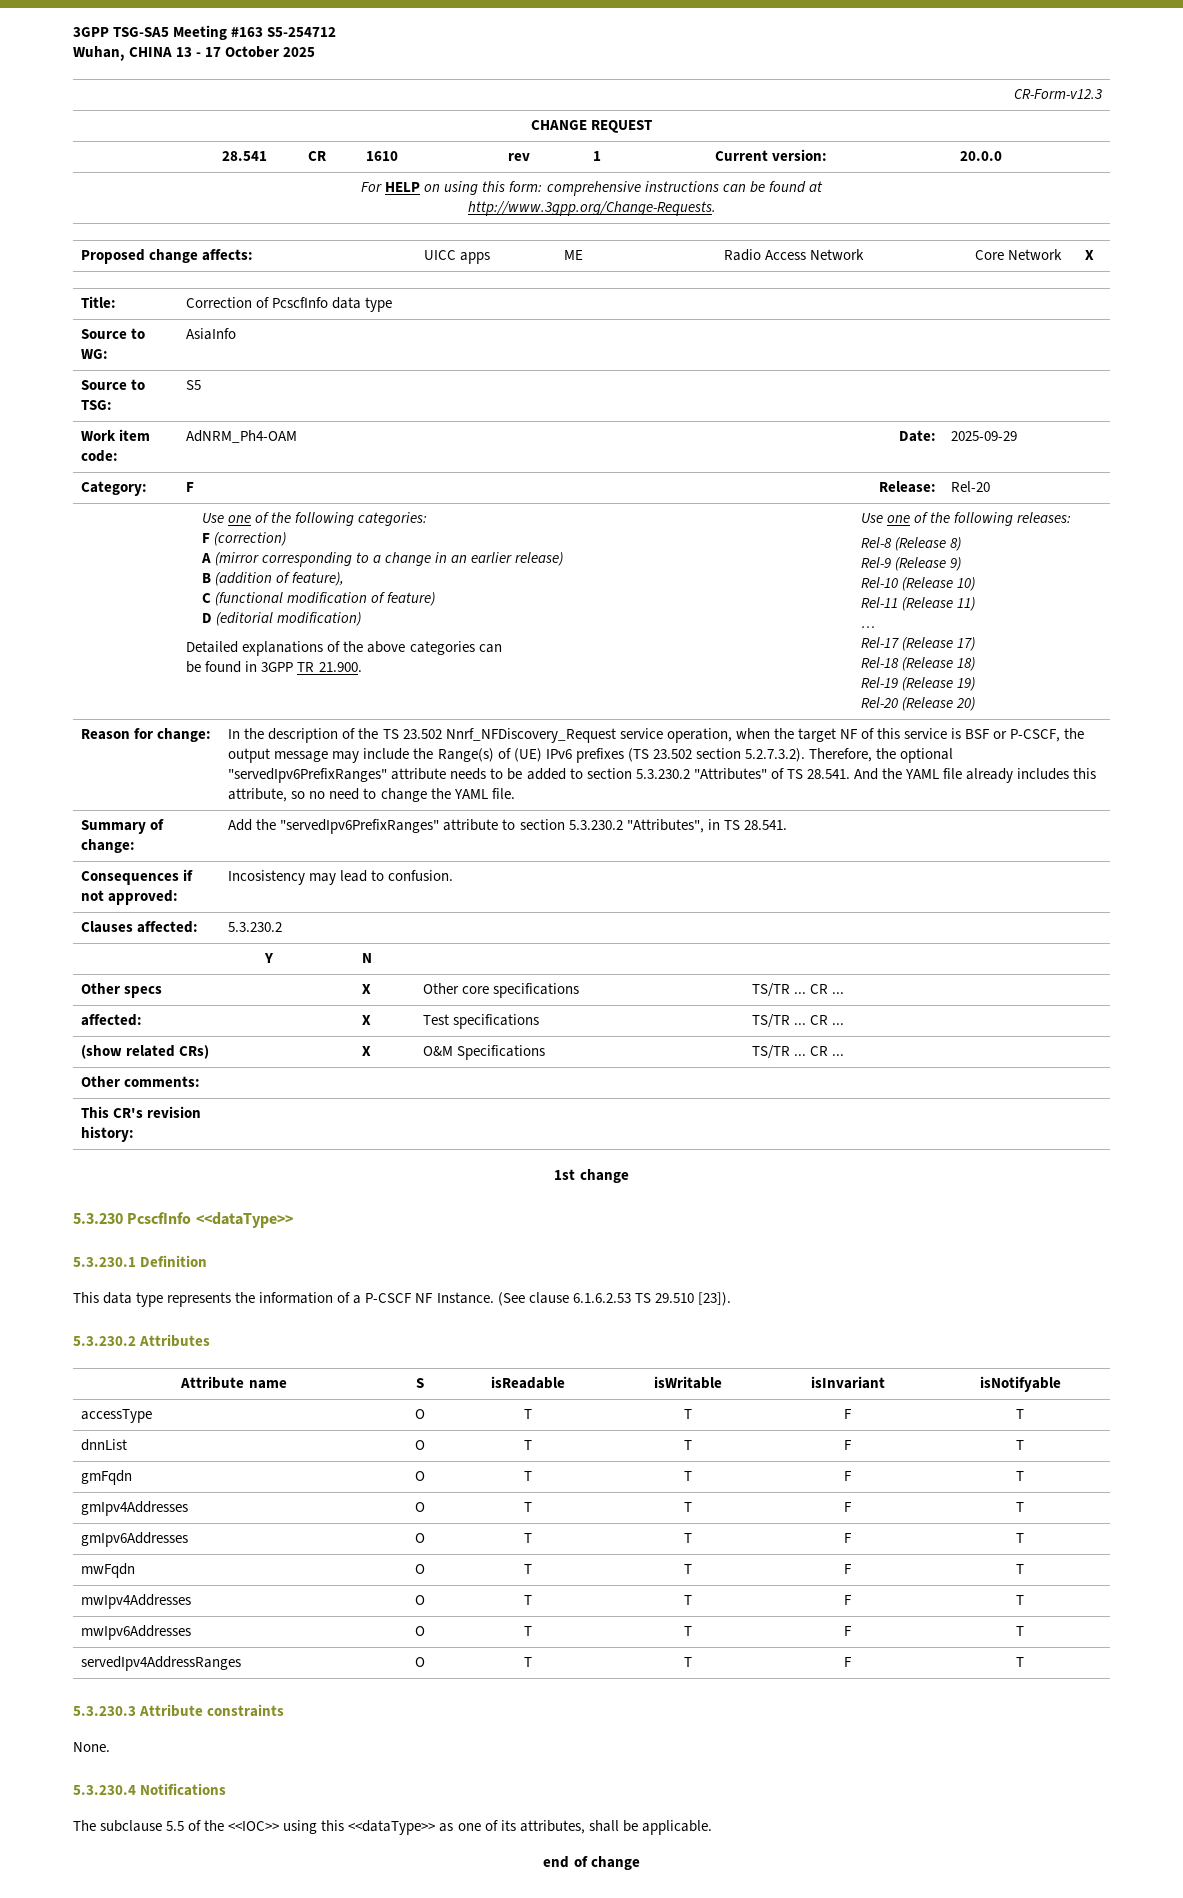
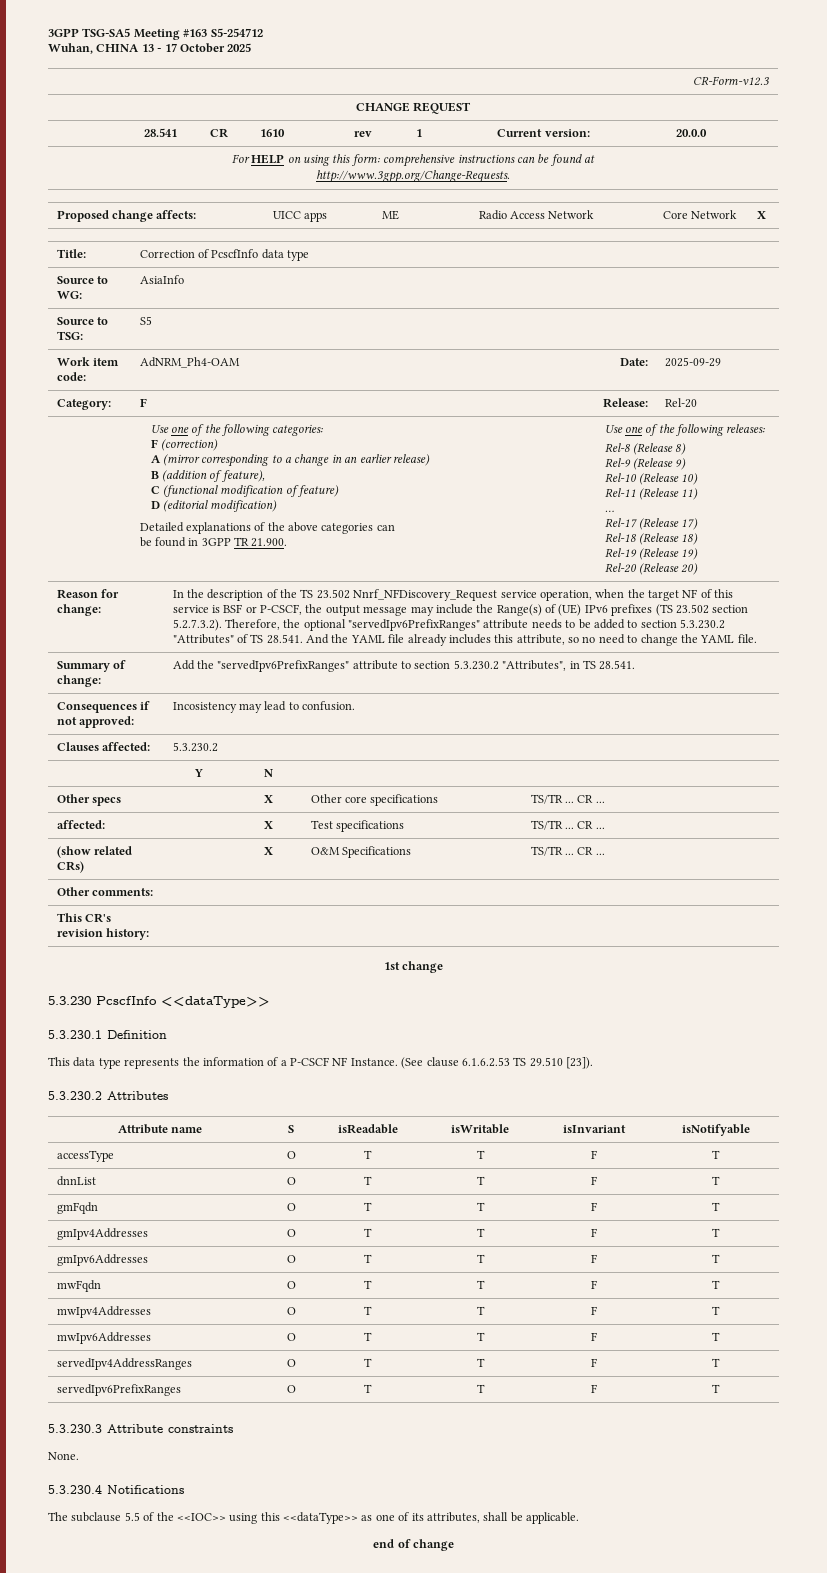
+ servedIpv6PrefixRanges | O | T | T | F | T

